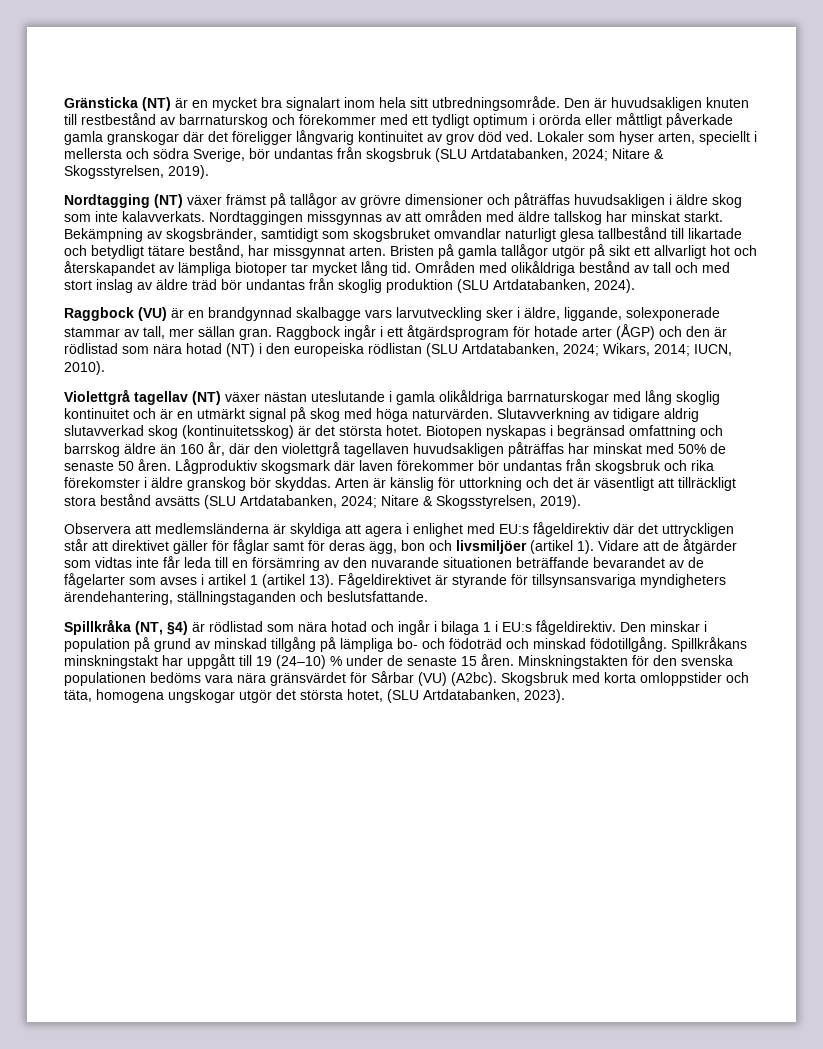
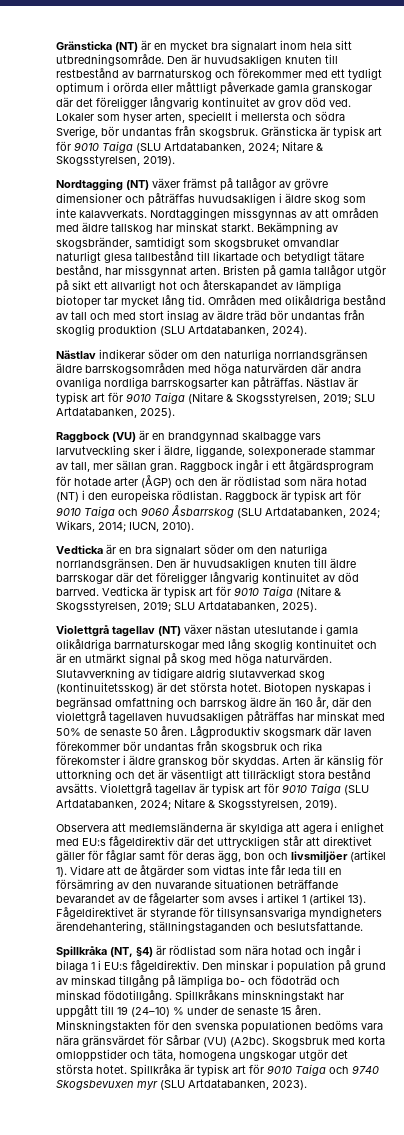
- Lokaler som hyser arten, speciellt i mellersta och södra Sverige, bör undantas från skogsbruk (SLU Artdatabanken, 2024; Nitare & Skogsstyrelsen, 2019).
+ Lokaler som hyser arten, speciellt i mellersta och södra Sverige, bör undantas från skogsbruk. Gränsticka är typisk art för 9010 Taiga (SLU Artdatabanken, 2024; Nitare & Skogsstyrelsen, 2019).
+ Nästlav indikerar söder om den naturliga norrlandsgränsen äldre barrskogsområden med höga naturvärden där andra ovanliga nordliga barrskogsarter kan påträffas. Nästlav är typisk art för 9010 Taiga (Nitare & Skogsstyrelsen, 2019; SLU Artdatabanken, 2025).
- Raggbock ingår i ett åtgärdsprogram för hotade arter (ÅGP) och den är rödlistad som nära hotad (NT) i den europeiska rödlistan (SLU Artdatabanken, 2024; Wikars, 2014; IUCN, 2010).
+ Raggbock ingår i ett åtgärdsprogram för hotade arter (ÅGP) och den är rödlistad som nära hotad (NT) i den europeiska rödlistan. Raggbock är typisk art för 9010 Taiga och 9060 Åsbarrskog (SLU Artdatabanken, 2024; Wikars, 2014; IUCN, 2010).
+ Vedticka är en bra signalart söder om den naturliga norrlandsgränsen. Den är huvudsakligen knuten till äldre barrskogar där det föreligger långvarig kontinuitet av död barrved. Vedticka är typisk art för 9010 Taiga (Nitare & Skogsstyrelsen, 2019; SLU Artdatabanken, 2025).
- Arten är känslig för uttorkning och det är väsentligt att tillräckligt stora bestånd avsätts (SLU Artdatabanken, 2024; Nitare & Skogsstyrelsen, 2019).
+ Arten är känslig för uttorkning och det är väsentligt att tillräckligt stora bestånd avsätts. Violettgrå tagellav är typisk art för 9010 Taiga (SLU Artdatabanken, 2024; Nitare & Skogsstyrelsen, 2019).
- Skogsbruk med korta omloppstider och täta, homogena ungskogar utgör det största hotet, (SLU Artdatabanken, 2023).
+ Skogsbruk med korta omloppstider och täta, homogena ungskogar utgör det största hotet. Spillkråka är typisk art för 9010 Taiga och 9740 Skogsbevuxen myr (SLU Artdatabanken, 2023).

